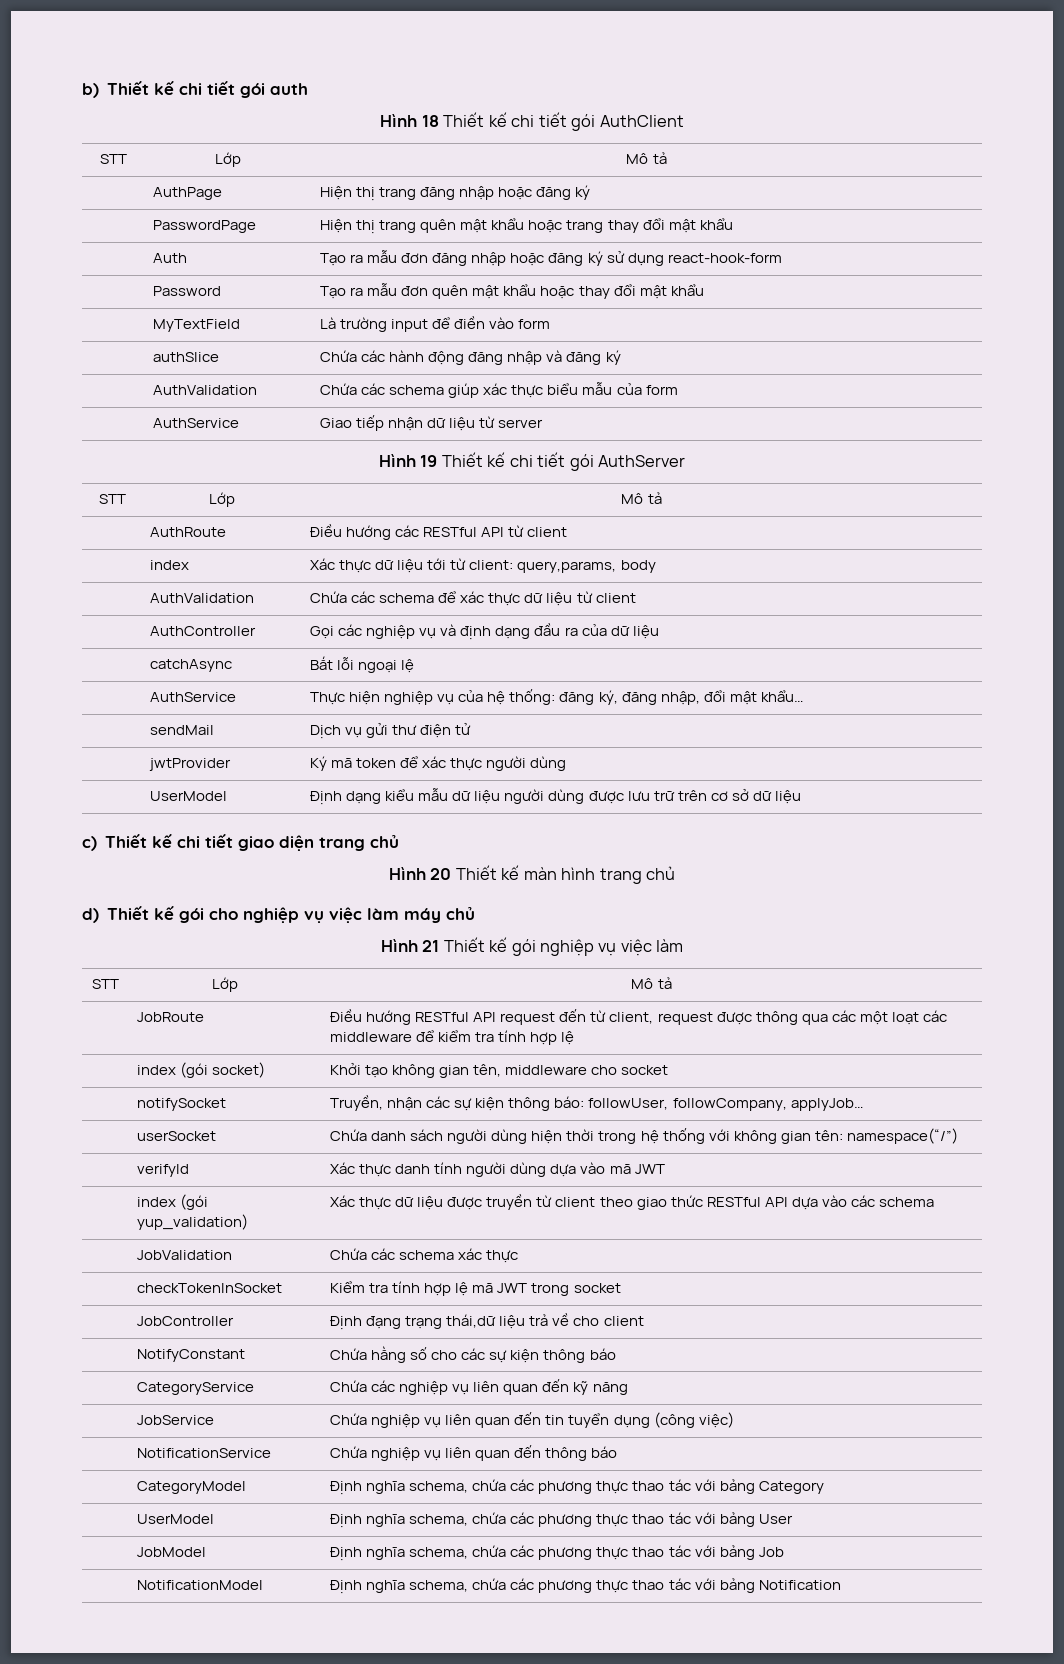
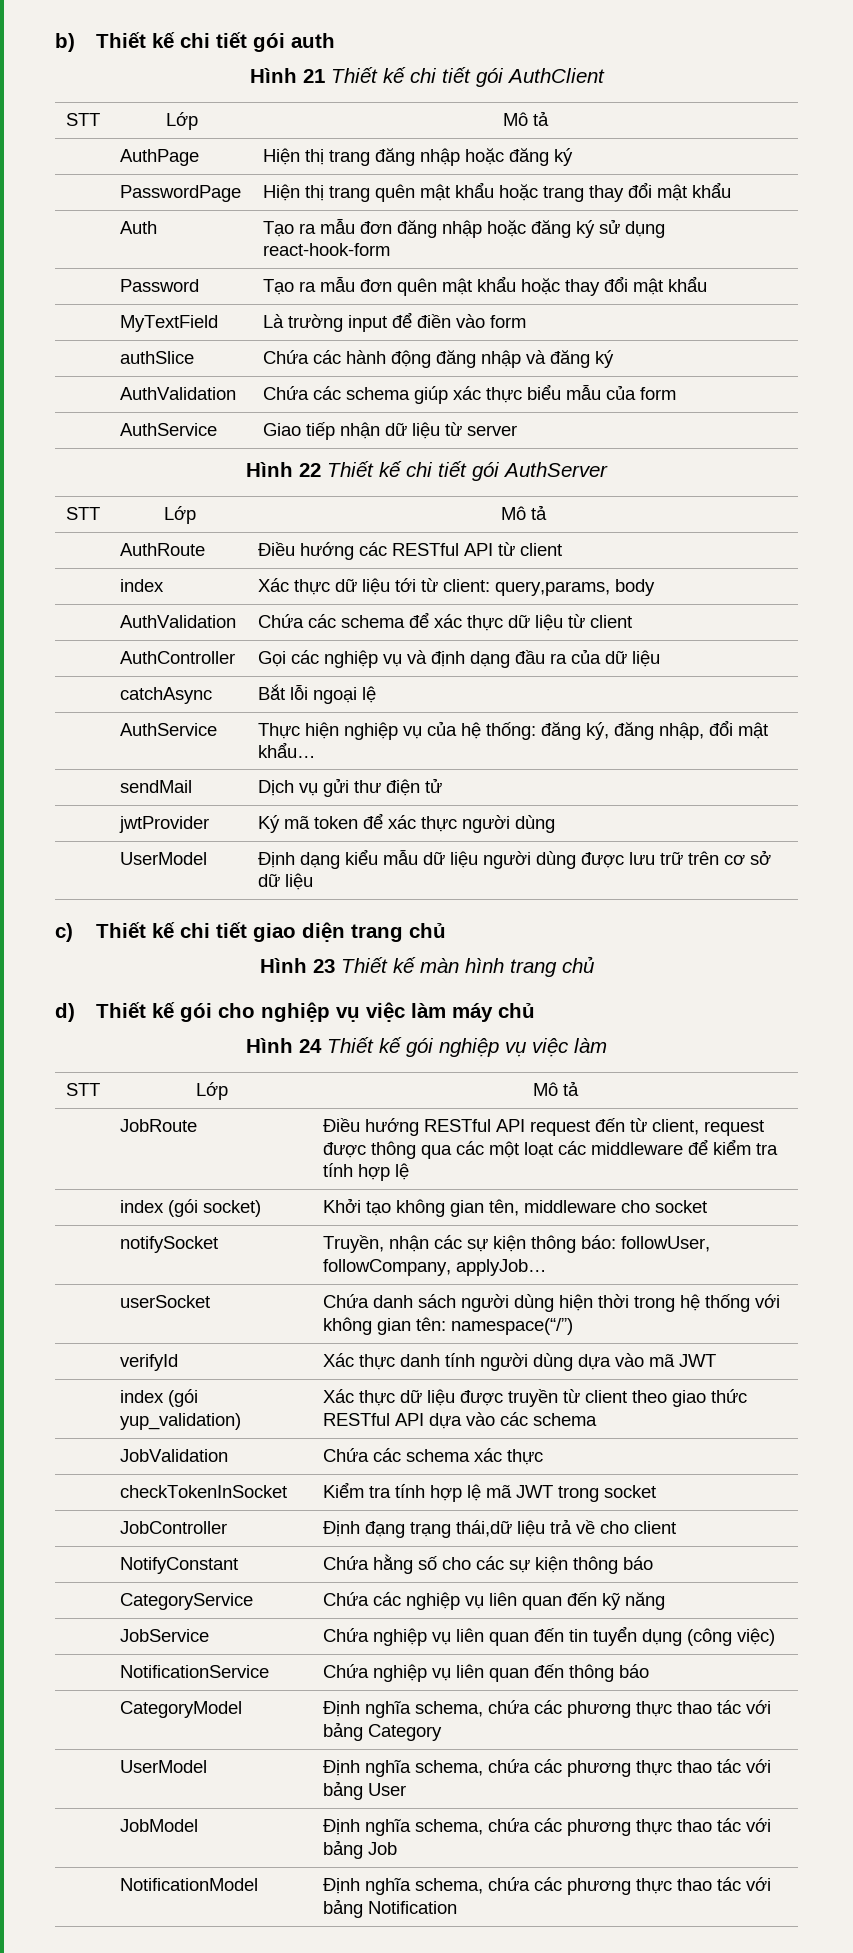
- Hình 18 Thiết kế chi tiết gói AuthClient
+ Hình 21 Thiết kế chi tiết gói AuthClient
- Hình 19 Thiết kế chi tiết gói AuthServer
+ Hình 22 Thiết kế chi tiết gói AuthServer
- Hình 20 Thiết kế màn hình trang chủ
+ Hình 23 Thiết kế màn hình trang chủ
- Hình 21 Thiết kế gói nghiệp vụ việc làm
+ Hình 24 Thiết kế gói nghiệp vụ việc làm

